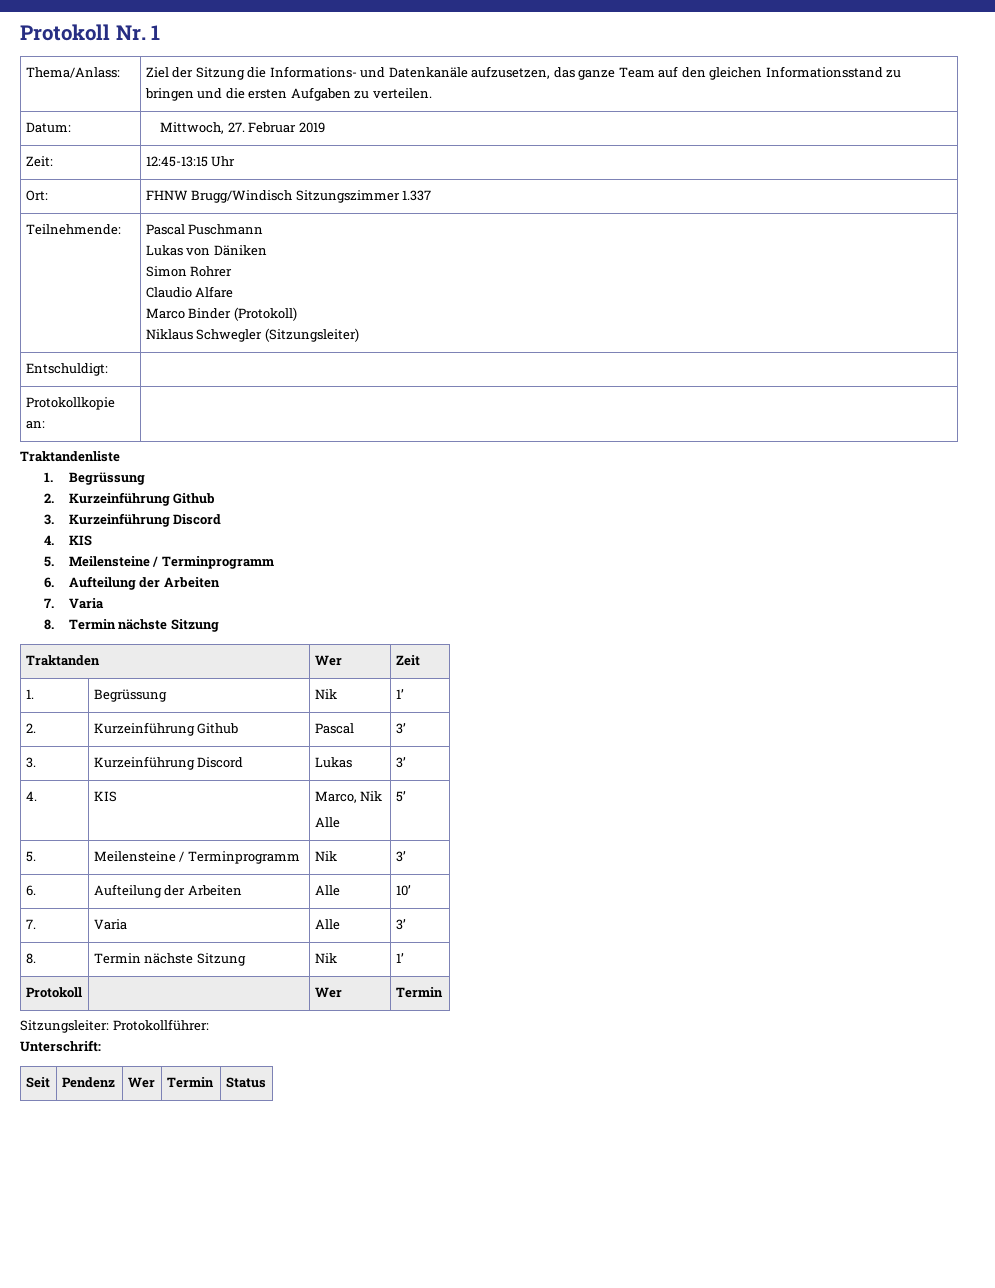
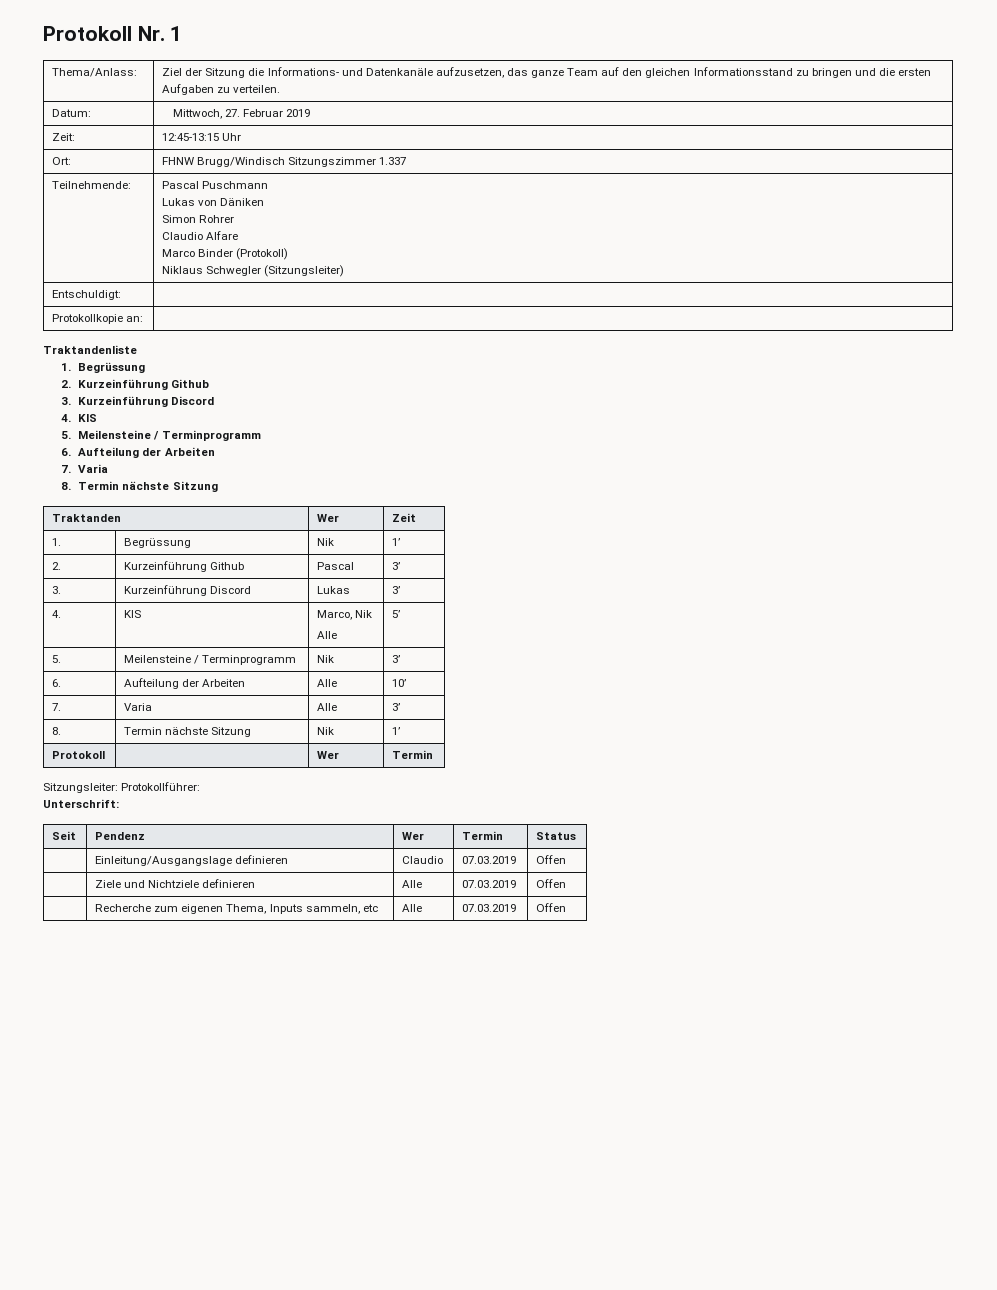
+ | Einleitung/Ausgangslage definieren | Claudio | 07.03.2019 | Offen
+ | Ziele und Nichtziele definieren | Alle | 07.03.2019 | Offen
+ | Recherche zum eigenen Thema, Inputs sammeln, etc | Alle | 07.03.2019 | Offen

